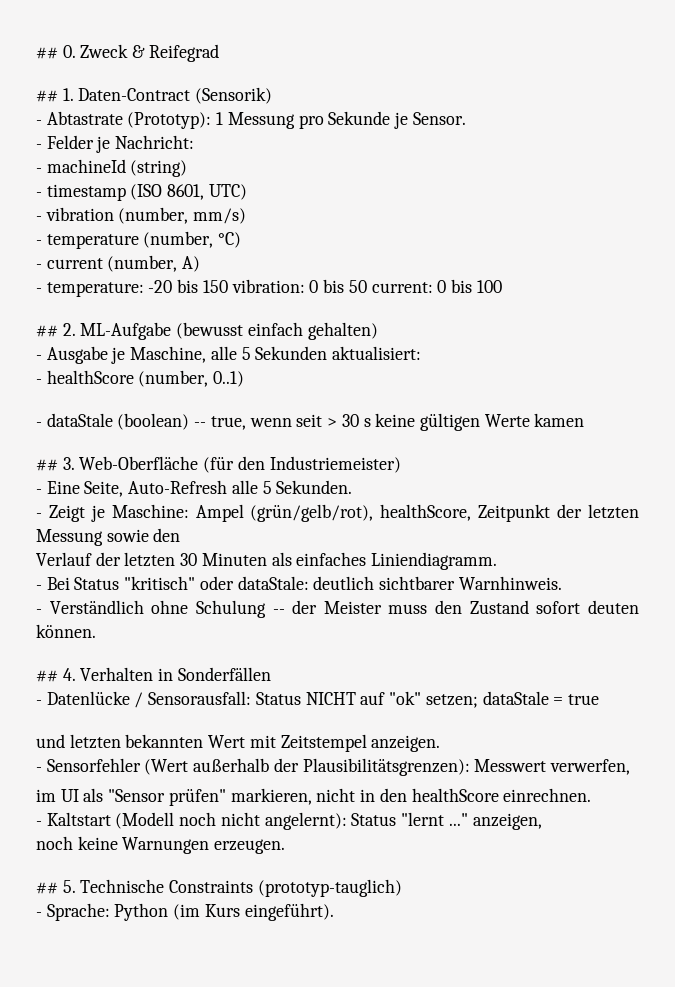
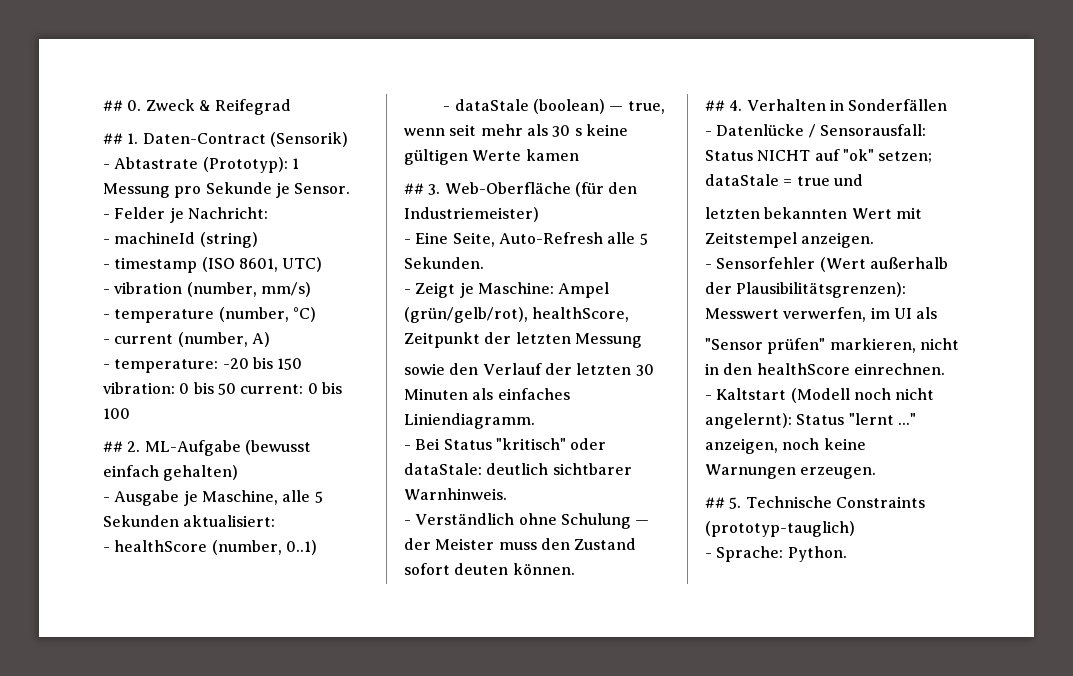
- - dataStale (boolean) -- true, wenn seit > 30 s keine gültigen Werte kamen
+ - dataStale (boolean) — true, wenn seit mehr als 30 s keine gültigen Werte kamen
- - Zeigt je Maschine: Ampel (grün/gelb/rot), healthScore, Zeitpunkt der letzten Messung sowie den
- Verlauf der letzten 30 Minuten als einfaches Liniendiagramm.
+ - Zeigt je Maschine: Ampel (grün/gelb/rot), healthScore, Zeitpunkt der letzten Messung
+ sowie den Verlauf der letzten 30 Minuten als einfaches Liniendiagramm.
- - Verständlich ohne Schulung -- der Meister muss den Zustand sofort deuten können.
+ - Verständlich ohne Schulung — der Meister muss den Zustand sofort deuten können.
- - Datenlücke / Sensorausfall: Status NICHT auf "ok" setzen; dataStale = true
- und letzten bekannten Wert mit Zeitstempel anzeigen.
+ - Datenlücke / Sensorausfall: Status NICHT auf "ok" setzen; dataStale = true und
+ letzten bekannten Wert mit Zeitstempel anzeigen.
- - Sensorfehler (Wert außerhalb der Plausibilitätsgrenzen): Messwert verwerfen,
- im UI als "Sensor prüfen" markieren, nicht in den healthScore einrechnen.
+ - Sensorfehler (Wert außerhalb der Plausibilitätsgrenzen): Messwert verwerfen, im UI als
+ "Sensor prüfen" markieren, nicht in den healthScore einrechnen.
- - Kaltstart (Modell noch nicht angelernt): Status "lernt ..." anzeigen,
- noch keine Warnungen erzeugen.
+ - Kaltstart (Modell noch nicht angelernt): Status "lernt ..." anzeigen, noch keine
+ Warnungen erzeugen.
- - Sprache: Python (im Kurs eingeführt).
+ - Sprache: Python.

